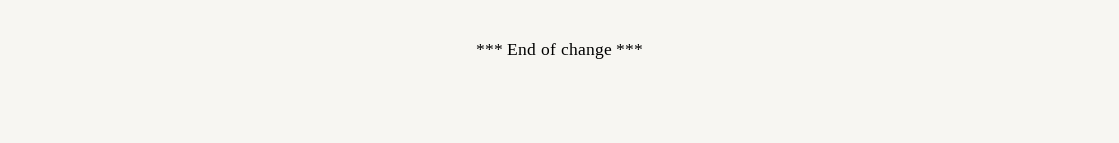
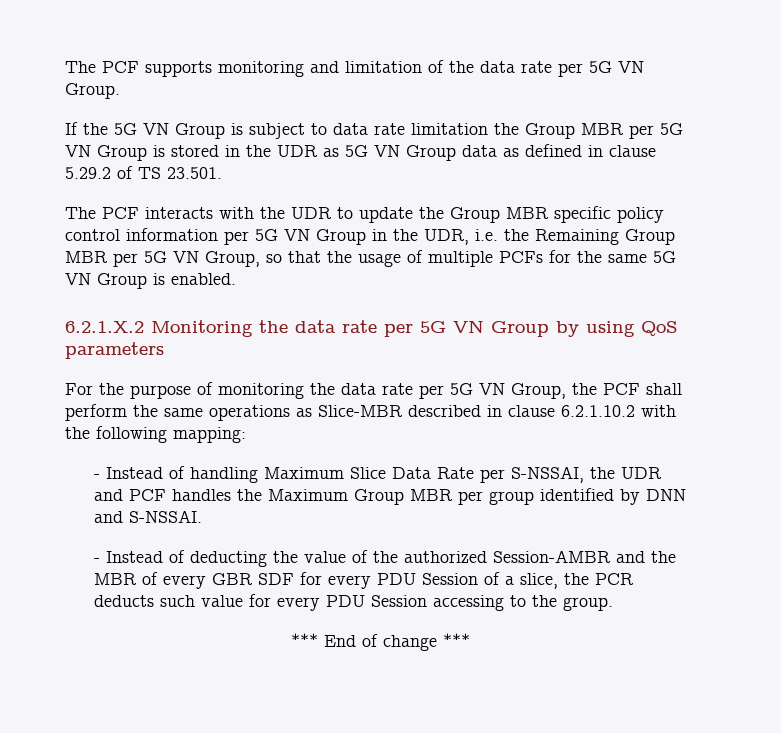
+ The PCF supports monitoring and limitation of the data rate per 5G VN Group.
+ If the 5G VN Group is subject to data rate limitation the Group MBR per 5G VN Group is stored in the UDR as 5G VN Group data as defined in clause 5.29.2 of TS 23.501.
+ The PCF interacts with the UDR to update the Group MBR specific policy control information per 5G VN Group in the UDR, i.e. the Remaining Group MBR per 5G VN Group, so that the usage of multiple PCFs for the same 5G VN Group is enabled.
+ 6.2.1.X.2 Monitoring the data rate per 5G VN Group by using QoS parameters
+ For the purpose of monitoring the data rate per 5G VN Group, the PCF shall perform the same operations as Slice-MBR described in clause 6.2.1.10.2 with the following mapping:
+ - Instead of handling Maximum Slice Data Rate per S-NSSAI, the UDR and PCF handles the Maximum Group MBR per group identified by DNN and S-NSSAI.
+ - Instead of deducting the value of the authorized Session-AMBR and the MBR of every GBR SDF for every PDU Session of a slice, the PCR deducts such value for every PDU Session accessing to the group.

